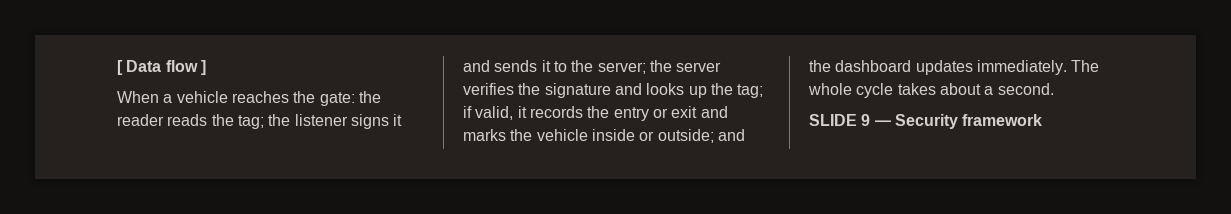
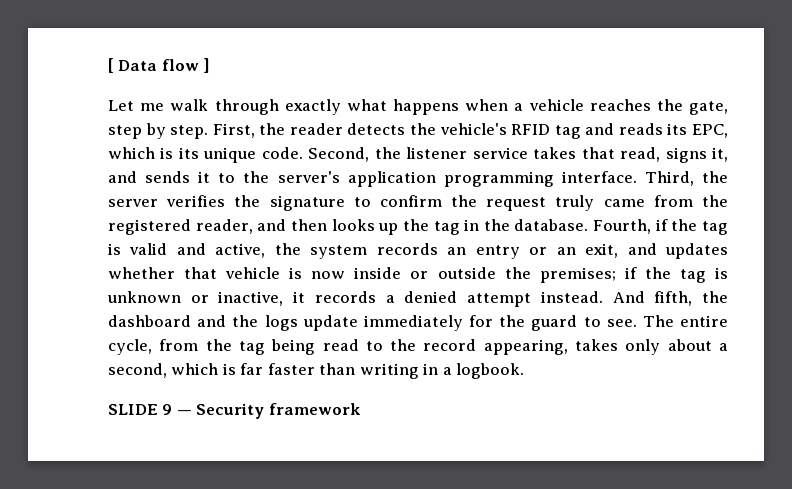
- When a vehicle reaches the gate: the reader reads the tag; the listener signs it and sends it to the server; the server verifies the signature and looks up the tag; if valid, it records the entry or exit and marks the vehicle inside or outside; and the dashboard updates immediately. The whole cycle takes about a second.
+ Let me walk through exactly what happens when a vehicle reaches the gate, step by step. First, the reader detects the vehicle's RFID tag and reads its EPC, which is its unique code. Second, the listener service takes that read, signs it, and sends it to the server's application programming interface. Third, the server verifies the signature to confirm the request truly came from the registered reader, and then looks up the tag in the database. Fourth, if the tag is valid and active, the system records an entry or an exit, and updates whether that vehicle is now inside or outside the premises; if the tag is unknown or inactive, it records a denied attempt instead. And fifth, the dashboard and the logs update immediately for the guard to see. The entire cycle, from the tag being read to the record appearing, takes only about a second, which is far faster than writing in a logbook.

